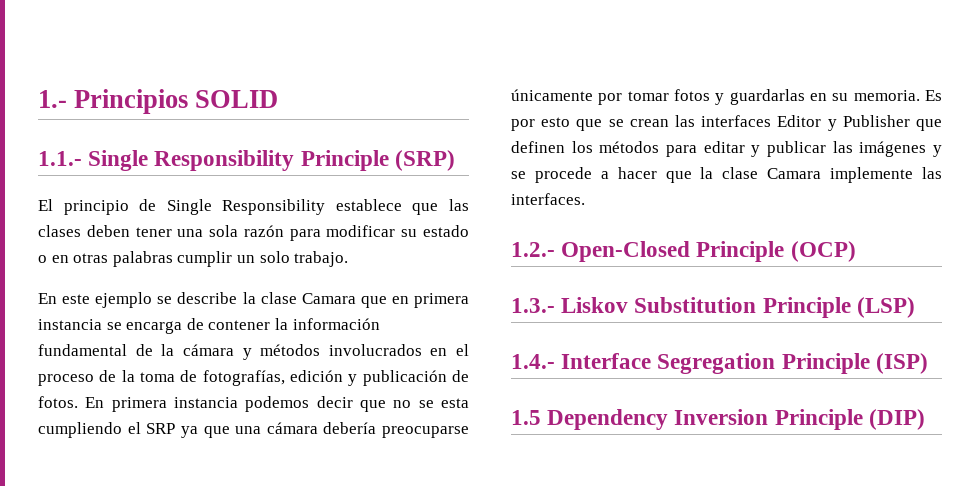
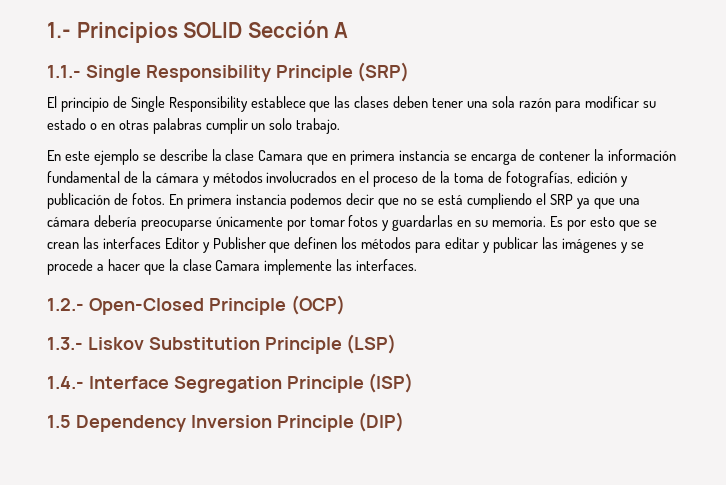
- 1.- Principios SOLID
+ 1.- Principios SOLID Sección A
- En primera instancia podemos decir que no se esta cumpliendo el SRP ya que una cámara debería preocuparse únicamente por tomar fotos y guardarlas en su memoria.
+ En primera instancia podemos decir que no se está cumpliendo el SRP ya que una cámara debería preocuparse únicamente por tomar fotos y guardarlas en su memoria.

